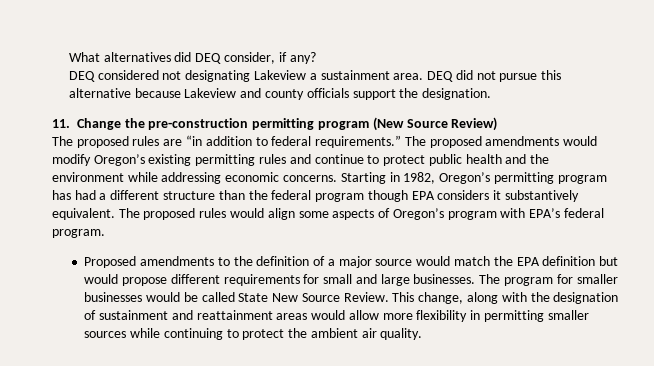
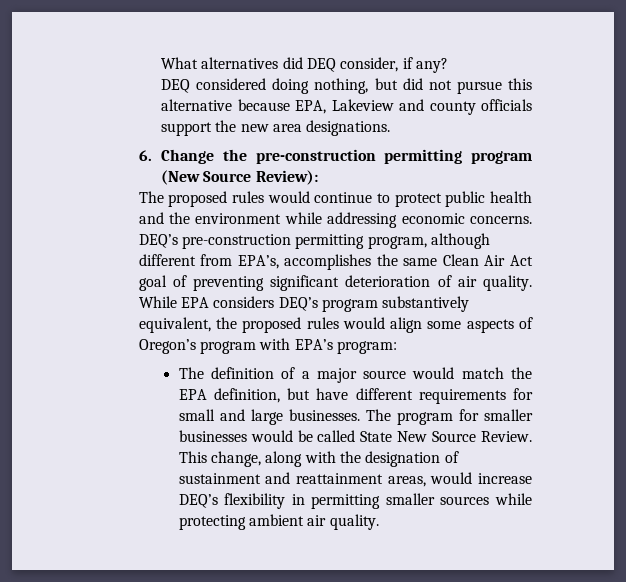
- DEQ considered not designating Lakeview a sustainment area. DEQ did not pursue this alternative because Lakeview and county officials support the designation.
- 11. Change the pre-construction permitting program (New Source Review)
- The proposed rules are “in addition to federal requirements.” The proposed amendments would modify Oregon’s existing permitting rules and continue to protect public health and the environment while addressing economic concerns.
+ DEQ considered doing nothing, but did not pursue this alternative because EPA, Lakeview and county officials support the new area designations.
+ 6. Change the pre-construction permitting program (New Source Review):
+ The proposed rules would continue to protect public health and the environment while addressing economic concerns.
- Starting in 1982, Oregon’s permitting program has had a different structure than the federal program though EPA considers it substantively equivalent. The proposed rules would align some aspects of Oregon’s program with EPA’s federal program.
- Proposed amendments to the definition of a major source would match the EPA definition but would propose different requirements for small and large businesses.
+ DEQ’s pre-construction permitting program, although different from EPA’s, accomplishes the same Clean Air Act goal of preventing significant deterioration of air quality. While EPA considers DEQ’s program substantively equivalent, the proposed rules would align some aspects of Oregon’s program with EPA’s program:
+ The definition of a major source would match the EPA definition, but have different requirements for small and large businesses.
- This change, along with the designation of sustainment and reattainment areas would allow more flexibility in permitting smaller sources while continuing to protect the ambient air quality.
+ This change, along with the designation of sustainment and reattainment areas, would increase DEQ’s flexibility in permitting smaller sources while protecting ambient air quality.

